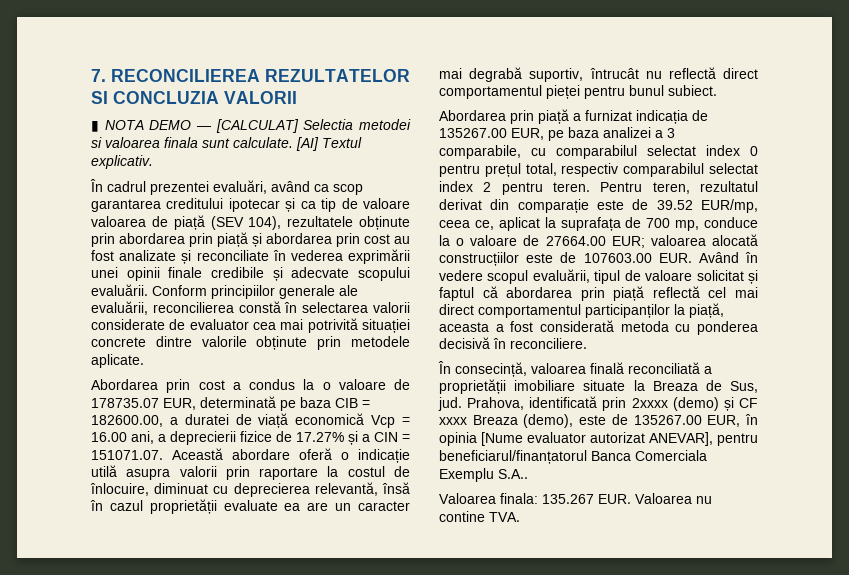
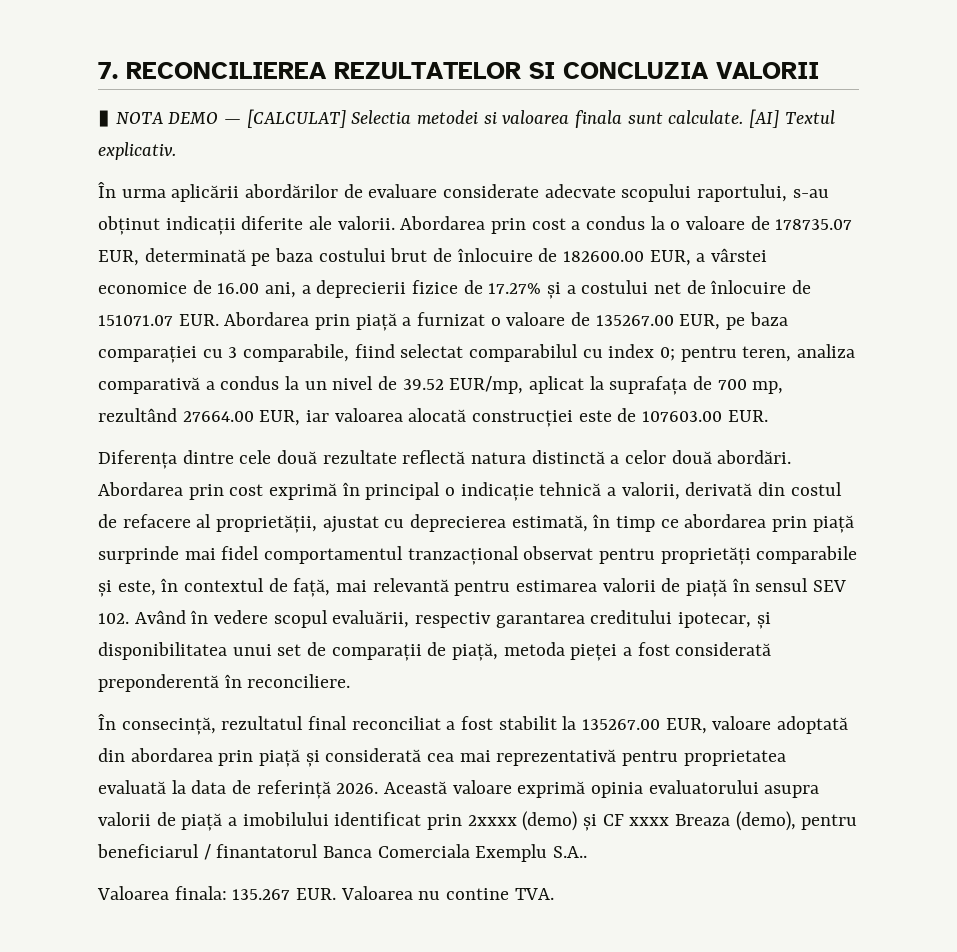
- În cadrul prezentei evaluări, având ca scop garantarea creditului ipotecar și ca tip de valoare valoarea de piață (SEV 104), rezultatele obținute prin abordarea prin piață și abordarea prin cost au fost analizate și reconciliate în vederea exprimării unei opinii finale credibile și adecvate scopului evaluării. Conform principiilor generale ale evaluării, reconcilierea constă în selectarea valorii considerate de evaluator cea mai potrivită situației concrete dintre valorile obținute prin metodele aplicate.
- Abordarea prin cost a condus la o valoare de 178735.07 EUR, determinată pe baza CIB = 182600.00, a duratei de viață economică Vcp = 16.00 ani, a deprecierii fizice de 17.27% și a CIN = 151071.07. Această abordare oferă o indicație utilă asupra valorii prin raportare la costul de înlocuire, diminuat cu deprecierea relevantă, însă în cazul proprietății evaluate ea are un caracter mai degrabă suportiv, întrucât nu reflectă direct comportamentul pieței pentru bunul subiect.
- Abordarea prin piață a furnizat indicația de 135267.00 EUR, pe baza analizei a 3 comparabile, cu comparabilul selectat index 0 pentru prețul total, respectiv comparabilul selectat index 2 pentru teren. Pentru teren, rezultatul derivat din comparație este de 39.52 EUR/mp, ceea ce, aplicat la suprafața de 700 mp, conduce la o valoare de 27664.00 EUR; valoarea alocată construcțiilor este de 107603.00 EUR. Având în vedere scopul evaluării, tipul de valoare solicitat și faptul că abordarea prin piață reflectă cel mai direct comportamentul participanților la piață, aceasta a fost considerată metoda cu ponderea decisivă în reconciliere.
- În consecință, valoarea finală reconciliată a proprietății imobiliare situate la Breaza de Sus, jud. Prahova, identificată prin 2xxxx (demo) și CF xxxx Breaza (demo), este de 135267.00 EUR, în opinia [Nume evaluator autorizat ANEVAR], pentru beneficiarul/finanțatorul Banca Comerciala Exemplu S.A..
+ În urma aplicării abordărilor de evaluare considerate adecvate scopului raportului, s-au obținut indicații diferite ale valorii. Abordarea prin cost a condus la o valoare de 178735.07 EUR, determinată pe baza costului brut de înlocuire de 182600.00 EUR, a vârstei economice de 16.00 ani, a deprecierii fizice de 17.27% și a costului net de înlocuire de 151071.07 EUR. Abordarea prin piață a furnizat o valoare de 135267.00 EUR, pe baza comparației cu 3 comparabile, fiind selectat comparabilul cu index 0; pentru teren, analiza comparativă a condus la un nivel de 39.52 EUR/mp, aplicat la suprafața de 700 mp, rezultând 27664.00 EUR, iar valoarea alocată construcției este de 107603.00 EUR.
+ Diferența dintre cele două rezultate reflectă natura distinctă a celor două abordări. Abordarea prin cost exprimă în principal o indicație tehnică a valorii, derivată din costul de refacere al proprietății, ajustat cu deprecierea estimată, în timp ce abordarea prin piață surprinde mai fidel comportamentul tranzacțional observat pentru proprietăți comparabile și este, în contextul de față, mai relevantă pentru estimarea valorii de piață în sensul SEV 102. Având în vedere scopul evaluării, respectiv garantarea creditului ipotecar, și disponibilitatea unui set de comparații de piață, metoda pieței a fost considerată preponderentă în reconciliere.
+ În consecință, rezultatul final reconciliat a fost stabilit la 135267.00 EUR, valoare adoptată din abordarea prin piață și considerată cea mai reprezentativă pentru proprietatea evaluată la data de referință 2026. Această valoare exprimă opinia evaluatorului asupra valorii de piață a imobilului identificat prin 2xxxx (demo) și CF xxxx Breaza (demo), pentru beneficiarul / finantatorul Banca Comerciala Exemplu S.A..

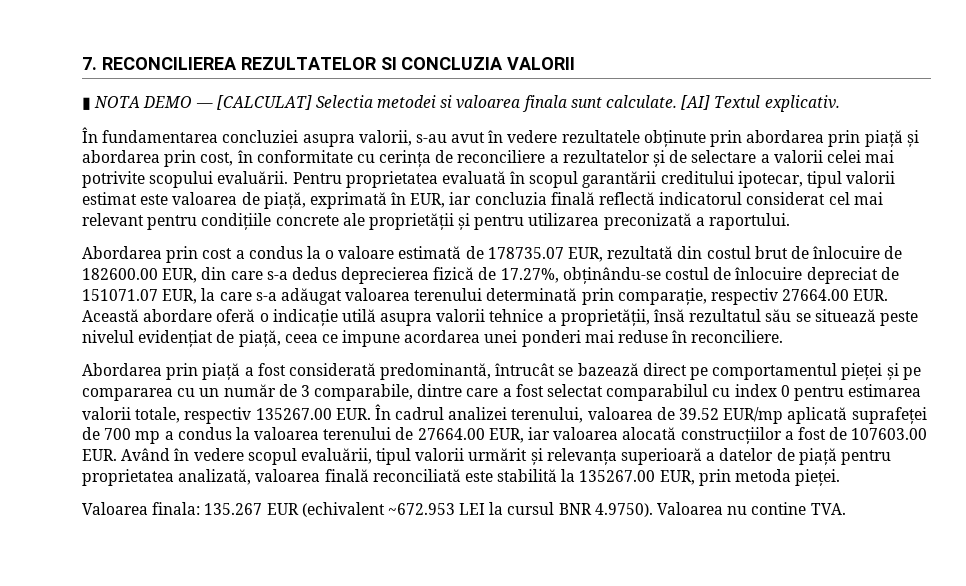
- În urma aplicării abordărilor de evaluare considerate adecvate scopului raportului, s-au obținut indicații diferite ale valorii. Abordarea prin cost a condus la o valoare de 178735.07 EUR, determinată pe baza costului brut de înlocuire de 182600.00 EUR, a vârstei economice de 16.00 ani, a deprecierii fizice de 17.27% și a costului net de înlocuire de 151071.07 EUR. Abordarea prin piață a furnizat o valoare de 135267.00 EUR, pe baza comparației cu 3 comparabile, fiind selectat comparabilul cu index 0; pentru teren, analiza comparativă a condus la un nivel de 39.52 EUR/mp, aplicat la suprafața de 700 mp, rezultând 27664.00 EUR, iar valoarea alocată construcției este de 107603.00 EUR.
- Diferența dintre cele două rezultate reflectă natura distinctă a celor două abordări. Abordarea prin cost exprimă în principal o indicație tehnică a valorii, derivată din costul de refacere al proprietății, ajustat cu deprecierea estimată, în timp ce abordarea prin piață surprinde mai fidel comportamentul tranzacțional observat pentru proprietăți comparabile și este, în contextul de față, mai relevantă pentru estimarea valorii de piață în sensul SEV 102. Având în vedere scopul evaluării, respectiv garantarea creditului ipotecar, și disponibilitatea unui set de comparații de piață, metoda pieței a fost considerată preponderentă în reconciliere.
- În consecință, rezultatul final reconciliat a fost stabilit la 135267.00 EUR, valoare adoptată din abordarea prin piață și considerată cea mai reprezentativă pentru proprietatea evaluată la data de referință 2026. Această valoare exprimă opinia evaluatorului asupra valorii de piață a imobilului identificat prin 2xxxx (demo) și CF xxxx Breaza (demo), pentru beneficiarul / finantatorul Banca Comerciala Exemplu S.A..
- Valoarea finala: 135.267 EUR. Valoarea nu contine TVA.
+ În fundamentarea concluziei asupra valorii, s-au avut în vedere rezultatele obținute prin abordarea prin piață și abordarea prin cost, în conformitate cu cerința de reconciliere a rezultatelor și de selectare a valorii celei mai potrivite scopului evaluării. Pentru proprietatea evaluată în scopul garantării creditului ipotecar, tipul valorii estimat este valoarea de piață, exprimată în EUR, iar concluzia finală reflectă indicatorul considerat cel mai relevant pentru condițiile concrete ale proprietății și pentru utilizarea preconizată a raportului.
+ Abordarea prin cost a condus la o valoare estimată de 178735.07 EUR, rezultată din costul brut de înlocuire de 182600.00 EUR, din care s-a dedus deprecierea fizică de 17.27%, obținându-se costul de înlocuire depreciat de 151071.07 EUR, la care s-a adăugat valoarea terenului determinată prin comparație, respectiv 27664.00 EUR. Această abordare oferă o indicație utilă asupra valorii tehnice a proprietății, însă rezultatul său se situează peste nivelul evidențiat de piață, ceea ce impune acordarea unei ponderi mai reduse în reconciliere.
+ Abordarea prin piață a fost considerată predominantă, întrucât se bazează direct pe comportamentul pieței și pe compararea cu un număr de 3 comparabile, dintre care a fost selectat comparabilul cu index 0 pentru estimarea valorii totale, respectiv 135267.00 EUR. În cadrul analizei terenului, valoarea de 39.52 EUR/mp aplicată suprafeței de 700 mp a condus la valoarea terenului de 27664.00 EUR, iar valoarea alocată construcțiilor a fost de 107603.00 EUR. Având în vedere scopul evaluării, tipul valorii urmărit și relevanța superioară a datelor de piață pentru proprietatea analizată, valoarea finală reconciliată este stabilită la 135267.00 EUR, prin metoda pieței.
+ Valoarea finala: 135.267 EUR (echivalent ~672.953 LEI la cursul BNR 4.9750). Valoarea nu contine TVA.

